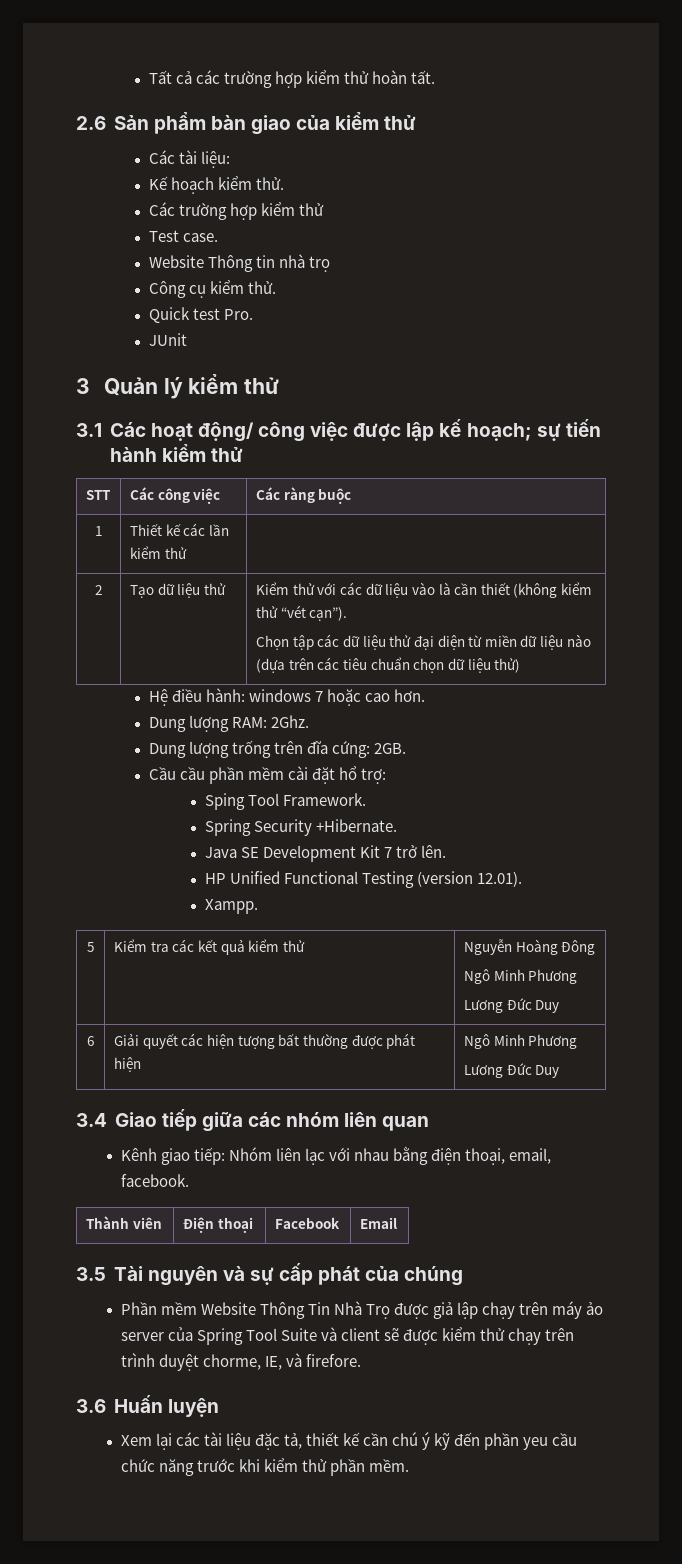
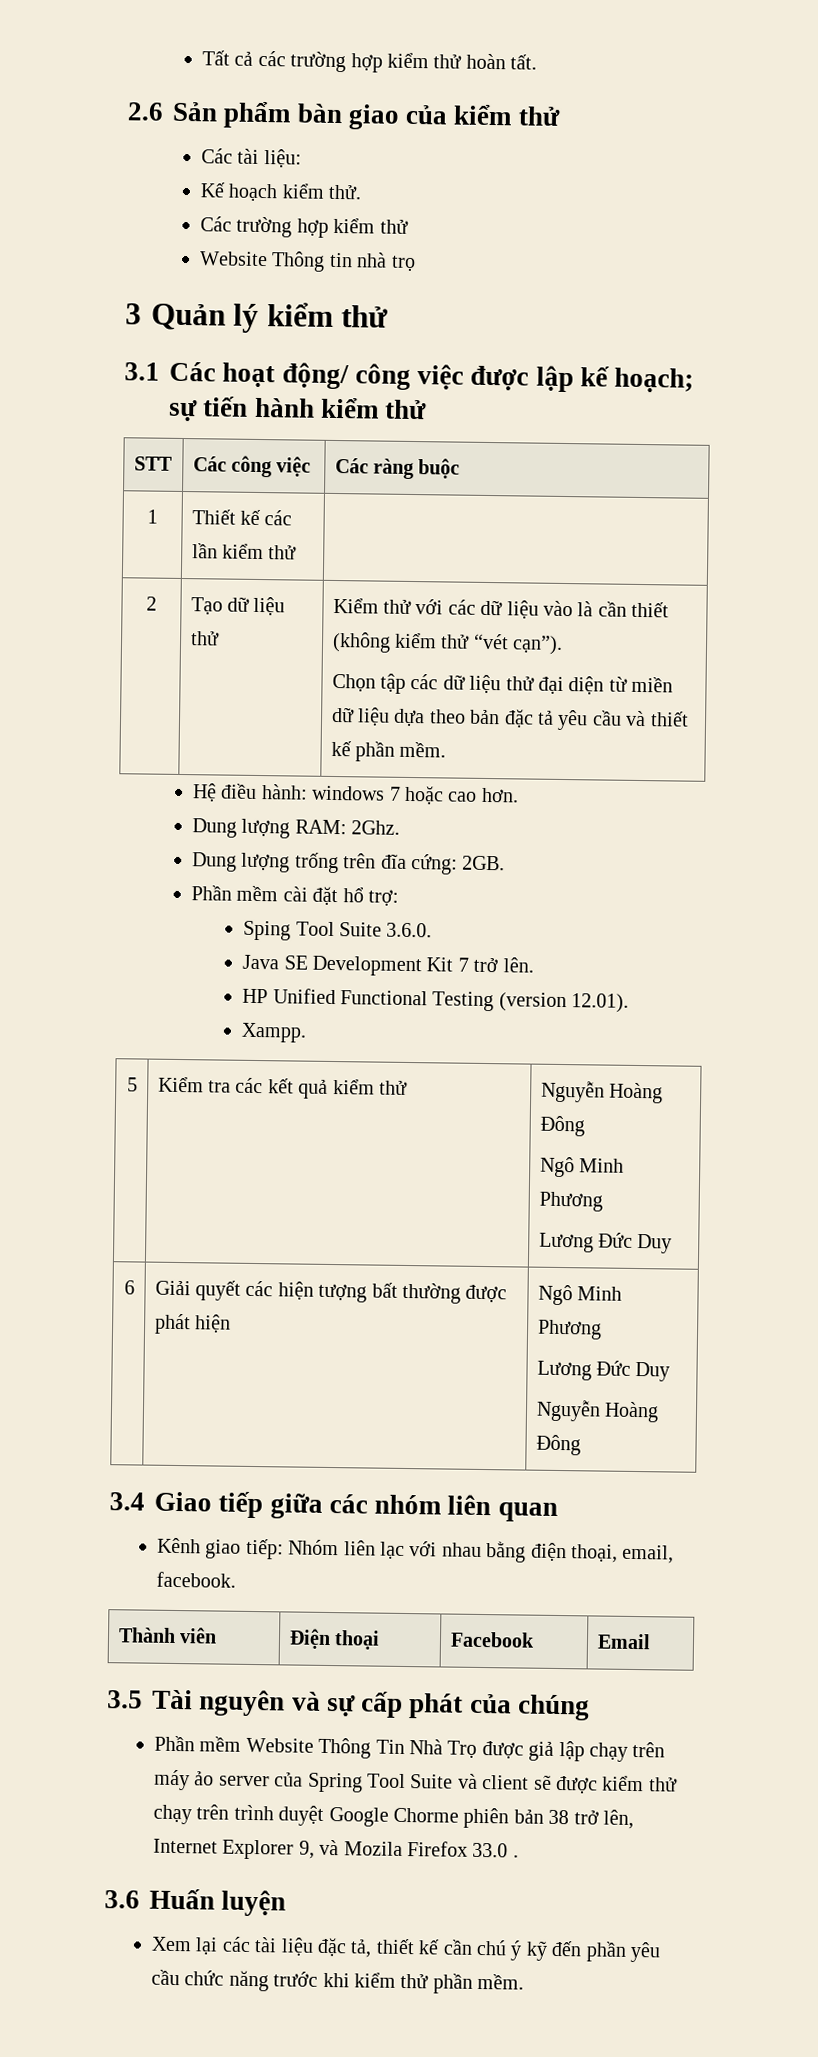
- Test case.
- Công cụ kiểm thử.
- Quick test Pro.
- JUnit
- Chọn tập các dữ liệu thử đại diện từ miền dữ liệu nào (dựa trên các tiêu chuẩn chọn dữ liệu thử)
+ Chọn tập các dữ liệu thử đại diện từ miền dữ liệu dựa theo bản đặc tả yêu cầu và thiết kế phần mềm.
- Cầu cầu phần mềm cài đặt hổ trợ:
+ Phần mềm cài đặt hổ trợ:
- Sping Tool Framework.
- Spring Security +Hibernate.
+ Sping Tool Suite 3.6.0.
  6 | Giải quyết các hiện tượng bất thường được phát hiện | Ngô Minh Phương
  Lương Đức Duy
+ Nguyễn Hoàng Đông
- Phần mềm Website Thông Tin Nhà Trọ được giả lập chạy trên máy ảo server của Spring Tool Suite và client sẽ được kiểm thử chạy trên trình duyệt chorme, IE, và firefore.
+ Phần mềm Website Thông Tin Nhà Trọ được giả lập chạy trên máy ảo server của Spring Tool Suite và client sẽ được kiểm thử chạy trên trình duyệt Google Chorme phiên bản 38 trở lên, Internet Explorer 9, và Mozila Firefox 33.0 .
- Xem lại các tài liệu đặc tả, thiết kế cần chú ý kỹ đến phần yeu cầu chức năng trước khi kiểm thử phần mềm.
+ Xem lại các tài liệu đặc tả, thiết kế cần chú ý kỹ đến phần yêu cầu chức năng trước khi kiểm thử phần mềm.

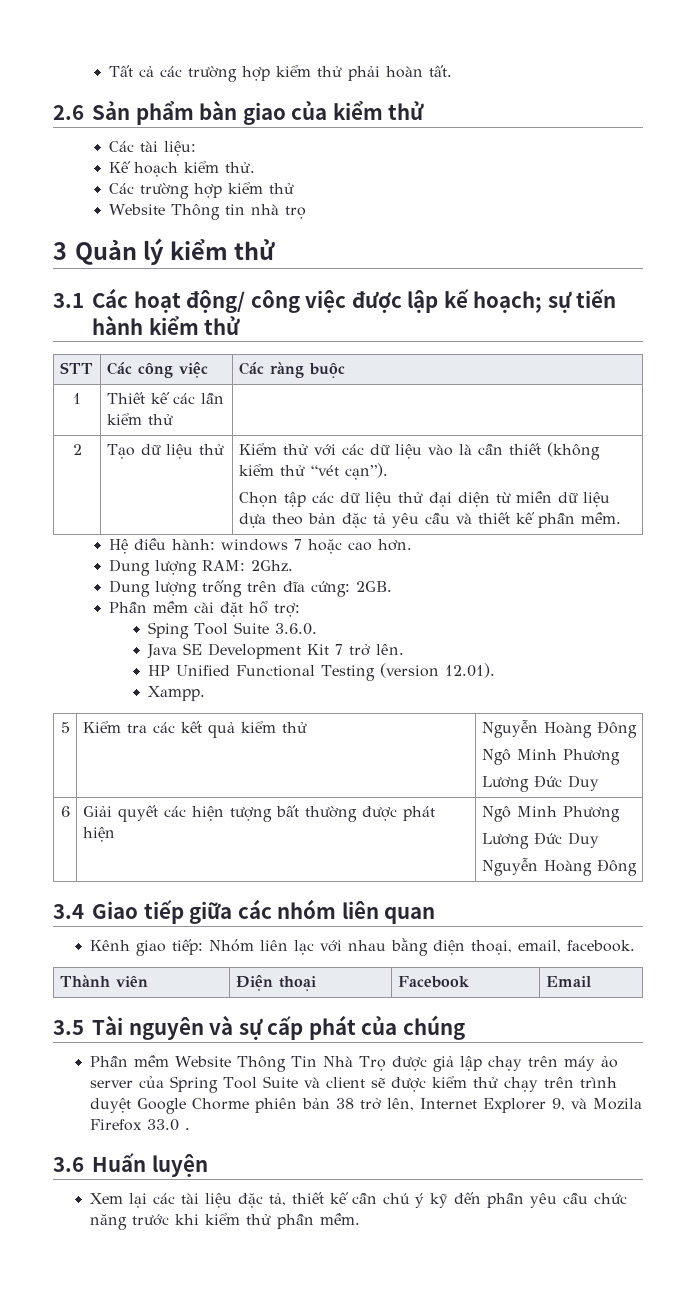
- Tất cả các trường hợp kiểm thử hoàn tất.
+ Tất cả các trường hợp kiểm thử phải hoàn tất.

